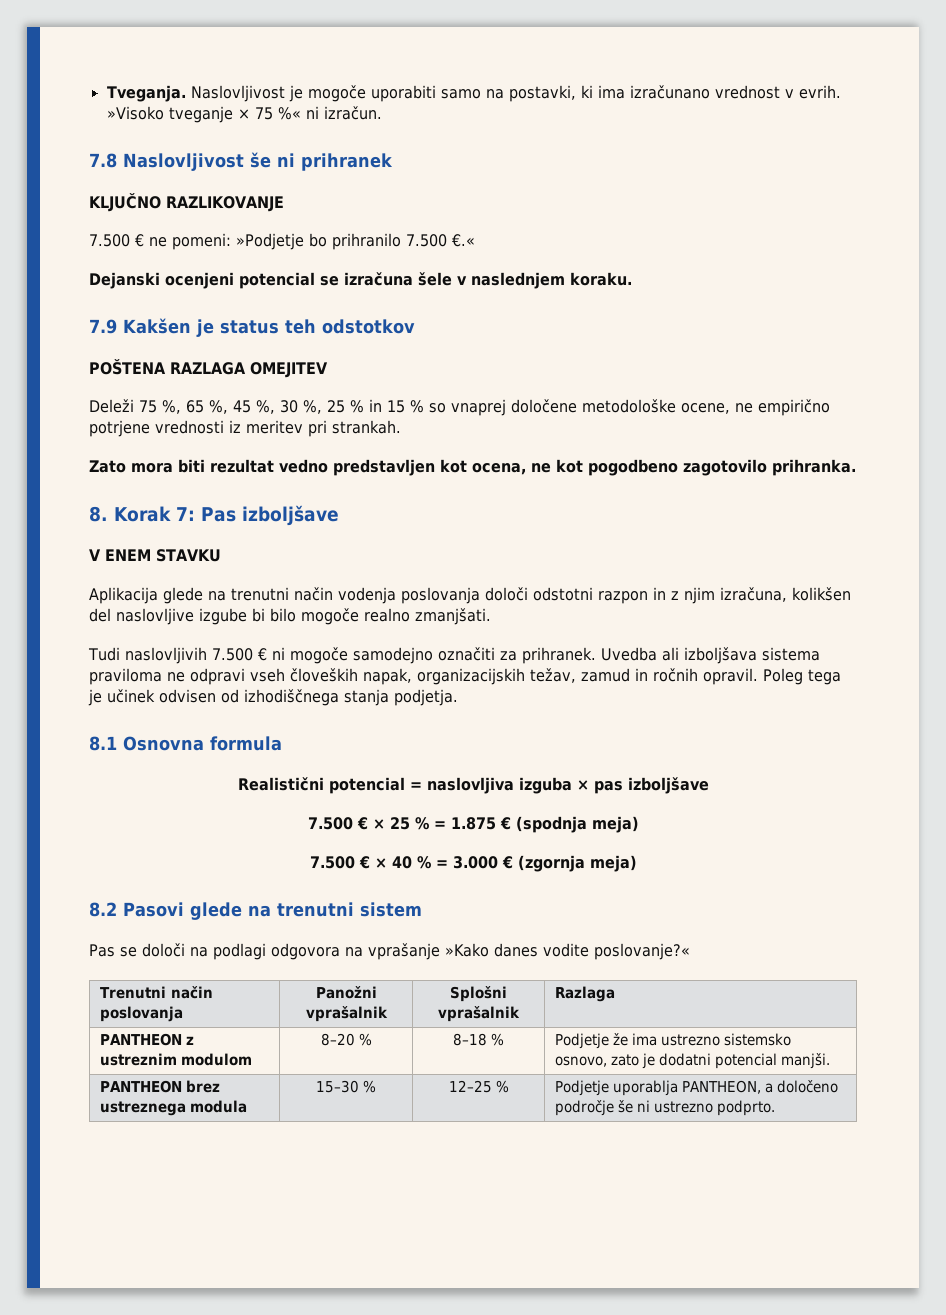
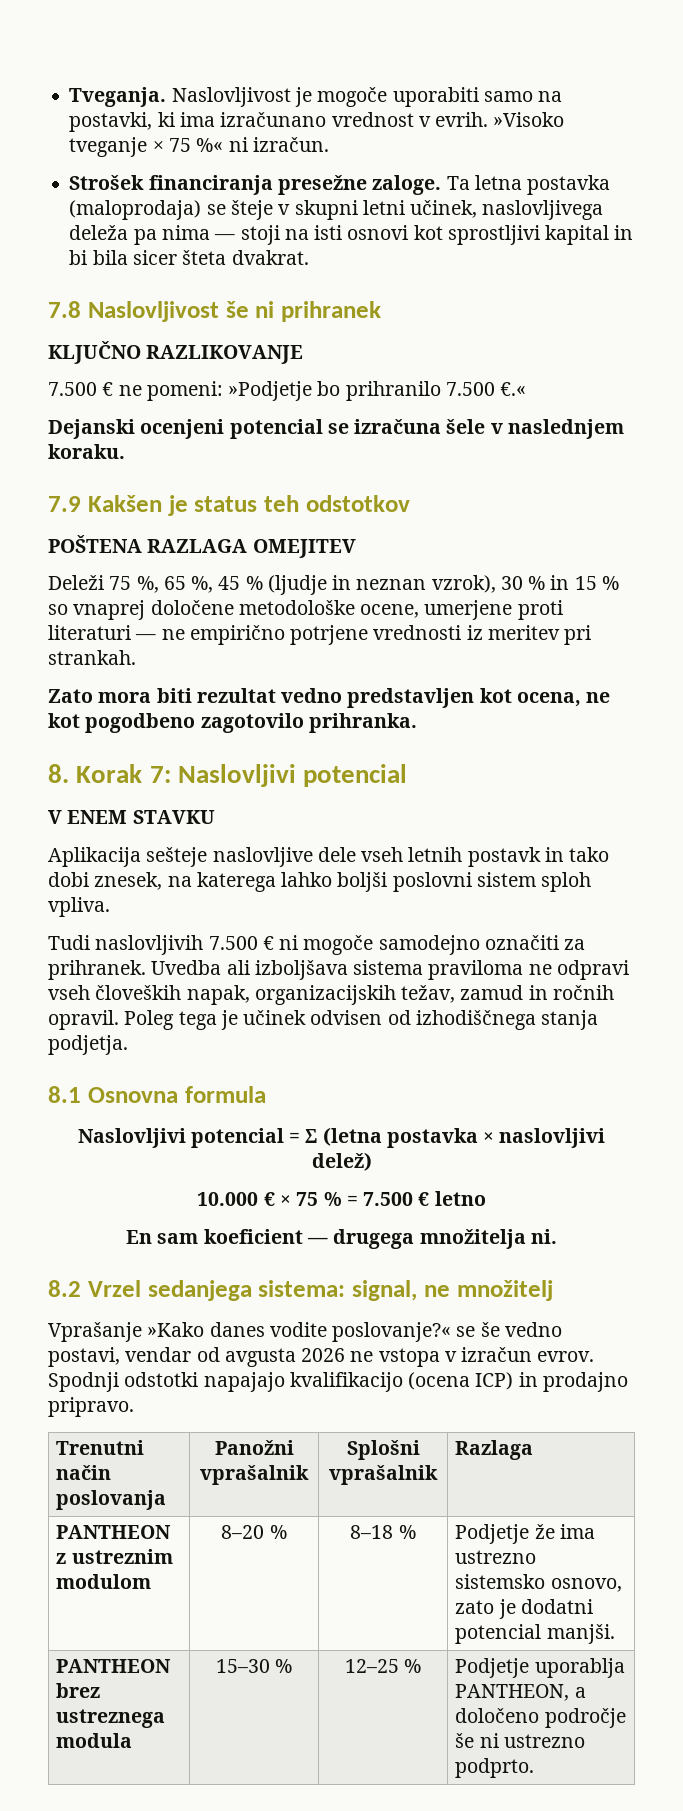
+ Strošek financiranja presežne zaloge. Ta letna postavka (maloprodaja) se šteje v skupni letni učinek, naslovljivega deleža pa nima — stoji na isti osnovi kot sprostljivi kapital in bi bila sicer šteta dvakrat.
- Deleži 75 %, 65 %, 45 %, 30 %, 25 % in 15 % so vnaprej določene metodološke ocene, ne empirično potrjene vrednosti iz meritev pri strankah.
+ Deleži 75 %, 65 %, 45 % (ljudje in neznan vzrok), 30 % in 15 % so vnaprej določene metodološke ocene, umerjene proti literaturi — ne empirično potrjene vrednosti iz meritev pri strankah.
- 8. Korak 7: Pas izboljšave
+ 8. Korak 7: Naslovljivi potencial
- Aplikacija glede na trenutni način vodenja poslovanja določi odstotni razpon in z njim izračuna, kolikšen del naslovljive izgube bi bilo mogoče realno zmanjšati.
+ Aplikacija sešteje naslovljive dele vseh letnih postavk in tako dobi znesek, na katerega lahko boljši poslovni sistem sploh vpliva.
- Realistični potencial = naslovljiva izguba × pas izboljšave
- 7.500 € × 25 % = 1.875 € (spodnja meja)
- 7.500 € × 40 % = 3.000 € (zgornja meja)
- 8.2 Pasovi glede na trenutni sistem
- Pas se določi na podlagi odgovora na vprašanje »Kako danes vodite poslovanje?«
+ Naslovljivi potencial = Σ (letna postavka × naslovljivi delež)
+ 10.000 € × 75 % = 7.500 € letno
+ En sam koeficient — drugega množitelja ni.
+ 8.2 Vrzel sedanjega sistema: signal, ne množitelj
+ Vprašanje »Kako danes vodite poslovanje?« se še vedno postavi, vendar od avgusta 2026 ne vstopa v izračun evrov. Spodnji odstotki napajajo kvalifikacijo (ocena ICP) in prodajno pripravo.

